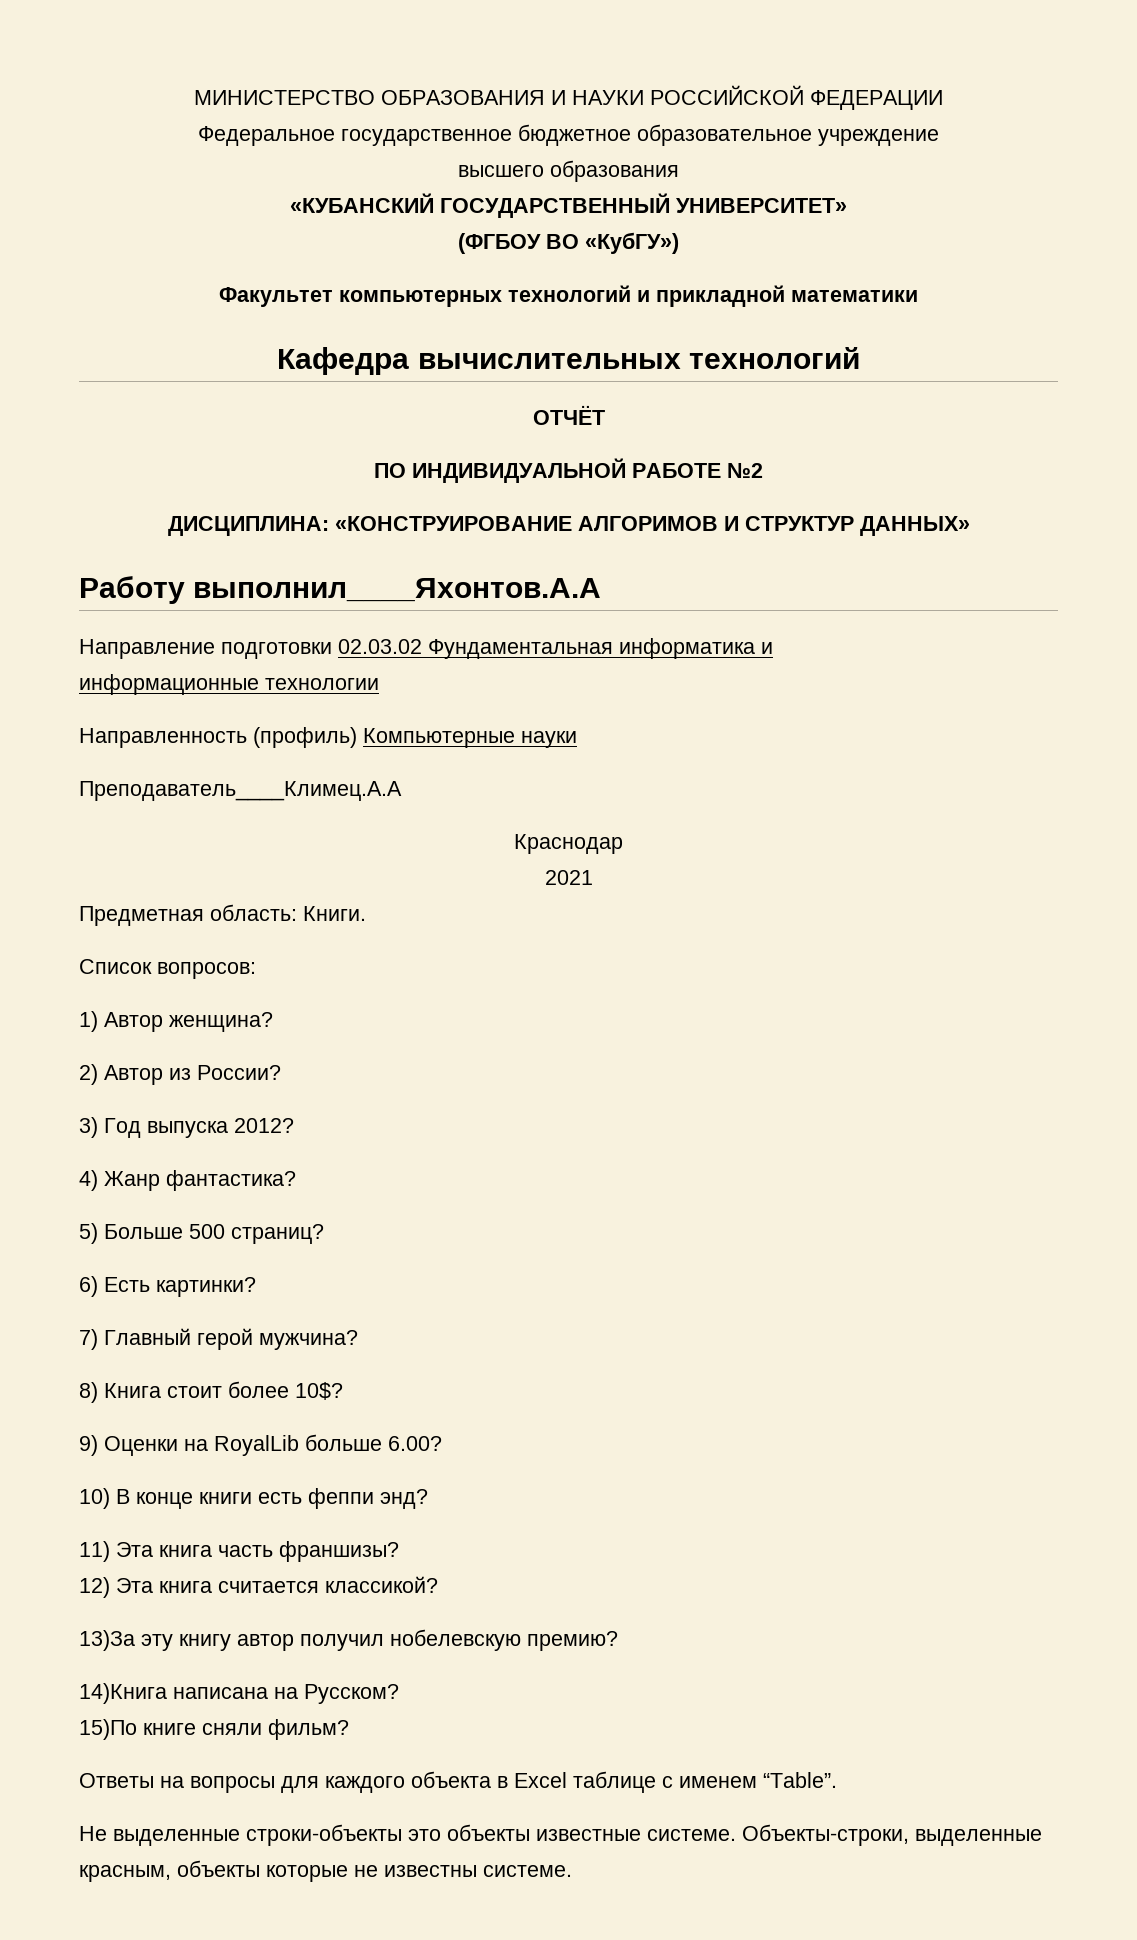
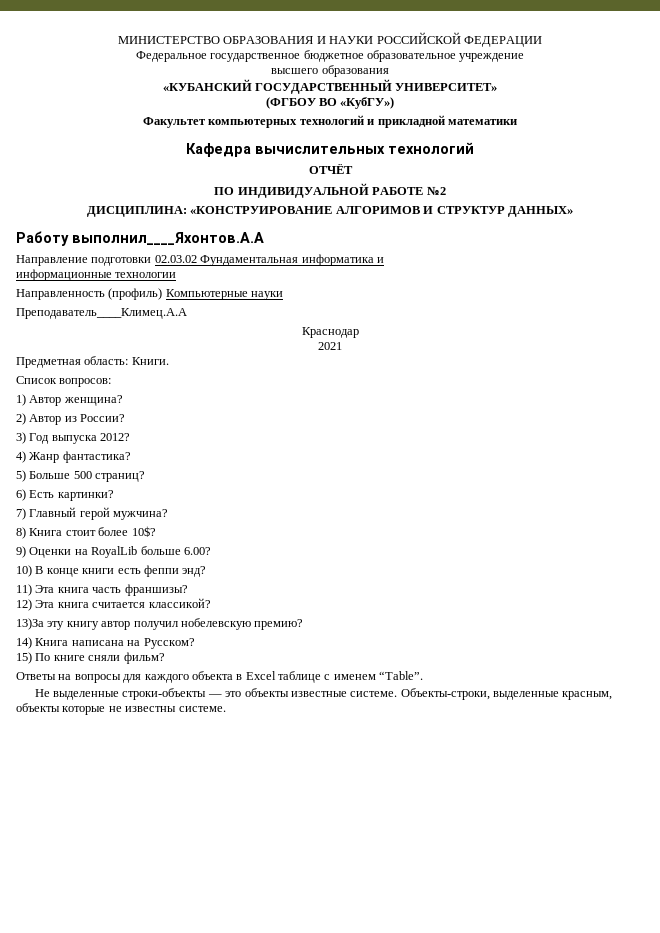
- 14)Книга написана на Русском?
+ 14) Книга написана на Русском?
- 15)По книге сняли фильм?
+ 15) По книге сняли фильм?
- Не выделенные строки-объекты это объекты известные системе.
+ Не выделенные строки-объекты — это объекты известные системе.

